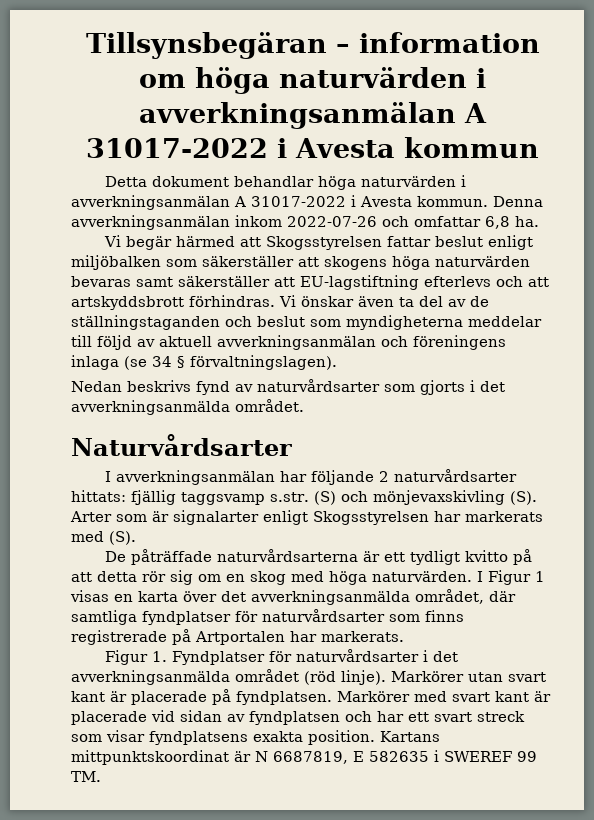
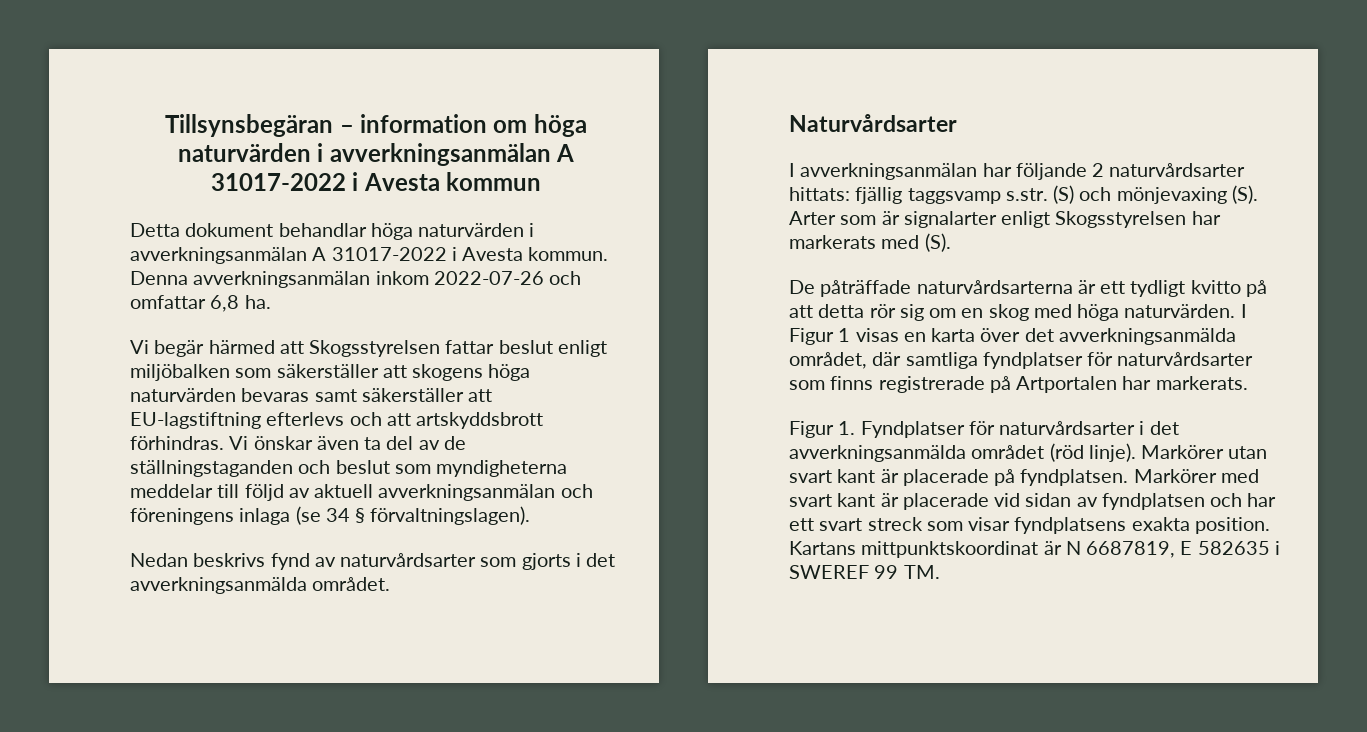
- I avverkningsanmälan har följande 2 naturvårdsarter hittats: fjällig taggsvamp s.str. (S) och mönjevaxskivling (S). Arter som är signalarter enligt Skogsstyrelsen har markerats med (S).
+ I avverkningsanmälan har följande 2 naturvårdsarter hittats: fjällig taggsvamp s.str. (S) och mönjevaxing (S). Arter som är signalarter enligt Skogsstyrelsen har markerats med (S).

